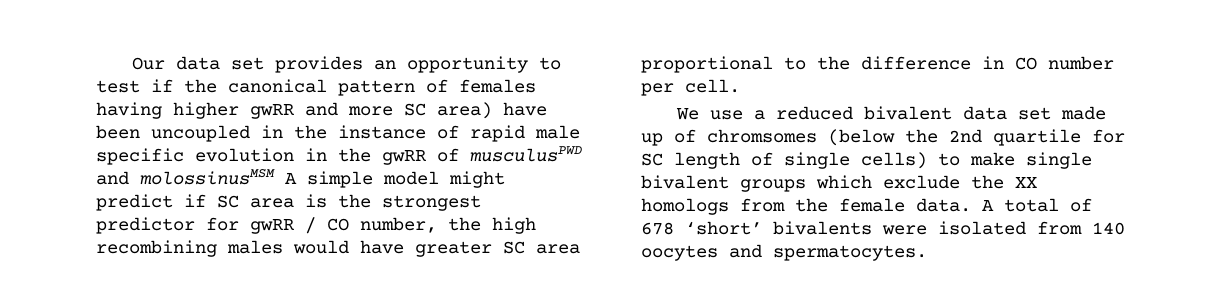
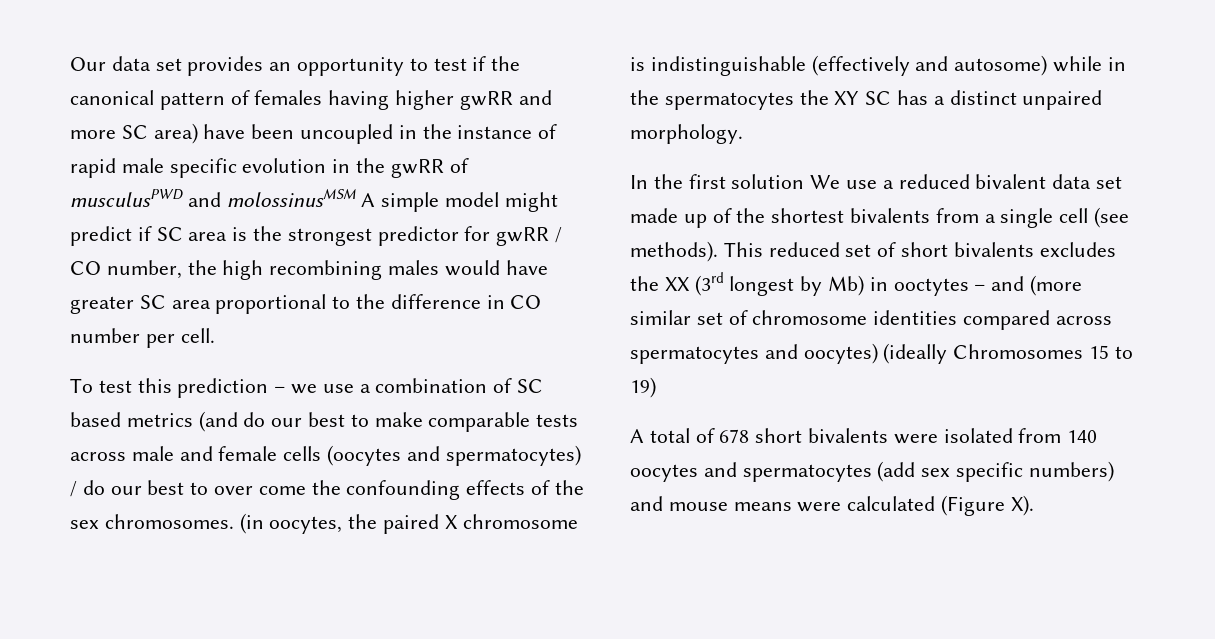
- We use a reduced bivalent data set made up of chromsomes (below the 2nd quartile for SC length of single cells) to make single bivalent groups which exclude the XX homologs from the female data. A total of 678 ‘short’ bivalents were isolated from 140 oocytes and spermatocytes.
+ To test this prediction – we use a combination of SC based metrics (and do our best to make comparable tests across male and female cells (oocytes and spermatocytes) / do our best to over come the confounding effects of the sex chromosomes. (in oocytes, the paired X chromosome is indistinguishable (effectively and autosome) while in the spermatocytes the XY SC has a distinct unpaired morphology.
+ In the first solution We use a reduced bivalent data set made up of the shortest bivalents from a single cell (see methods). This reduced set of short bivalents excludes the XX (3rd longest by Mb) in ooctytes – and (more similar set of chromosome identities compared across spermatocytes and oocytes) (ideally Chromosomes 15 to 19)
+ A total of 678 short bivalents were isolated from 140 oocytes and spermatocytes (add sex specific numbers) and mouse means were calculated (Figure X).

